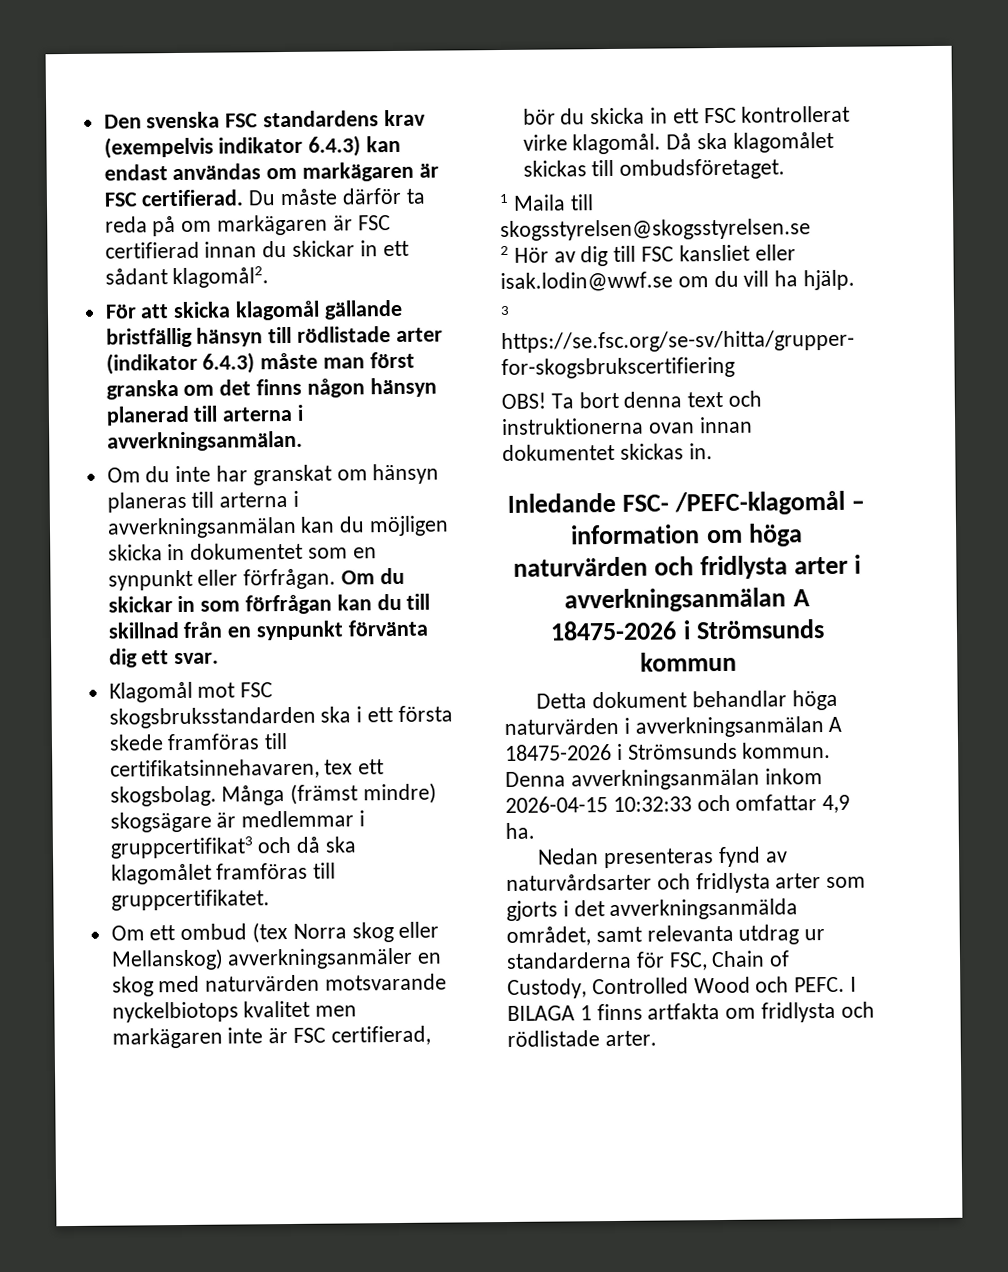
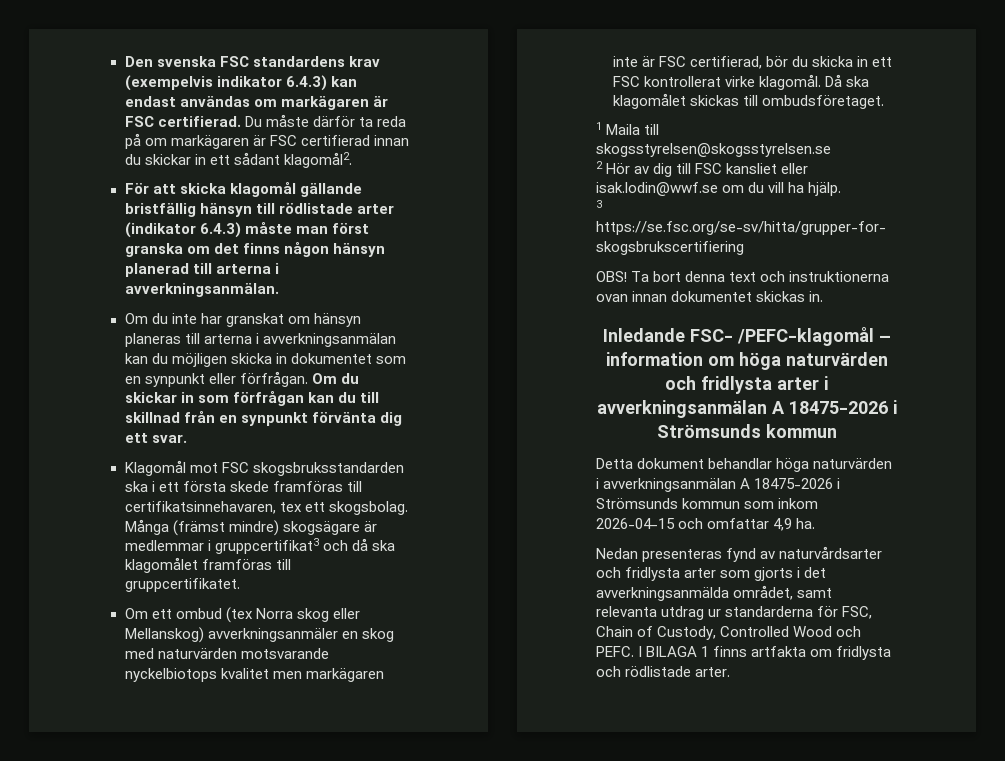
- Detta dokument behandlar höga naturvärden i avverkningsanmälan A 18475-2026 i Strömsunds kommun. Denna avverkningsanmälan inkom 2026-04-15 10:32:33 och omfattar 4,9 ha.
+ Detta dokument behandlar höga naturvärden i avverkningsanmälan A 18475-2026 i Strömsunds kommun som inkom 2026-04-15 och omfattar 4,9 ha.

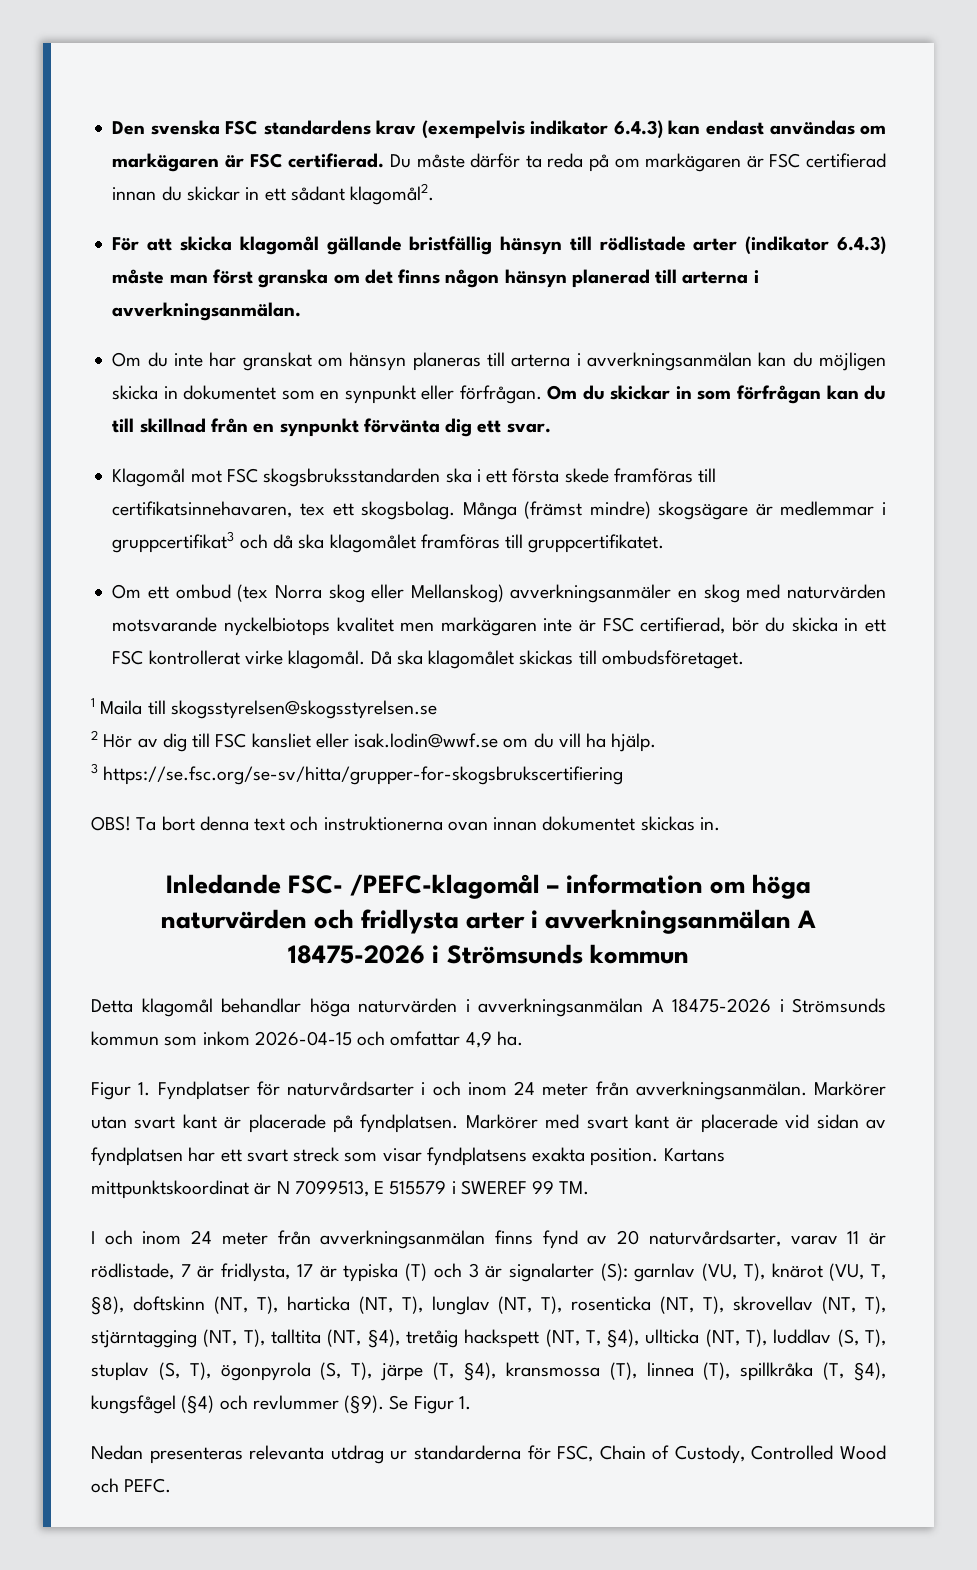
- Detta dokument behandlar höga naturvärden i avverkningsanmälan A 18475-2026 i Strömsunds kommun som inkom 2026-04-15 och omfattar 4,9 ha.
+ Detta klagomål behandlar höga naturvärden i avverkningsanmälan A 18475-2026 i Strömsunds kommun som inkom 2026-04-15 och omfattar 4,9 ha.
- Nedan presenteras fynd av naturvårdsarter och fridlysta arter som gjorts i det avverkningsanmälda området, samt relevanta utdrag ur standarderna för FSC, Chain of Custody, Controlled Wood och PEFC. I BILAGA 1 finns artfakta om fridlysta och rödlistade arter.
+ Figur 1. Fyndplatser för naturvårdsarter i och inom 24 meter från avverkningsanmälan. Markörer utan svart kant är placerade på fyndplatsen. Markörer med svart kant är placerade vid sidan av fyndplatsen har ett svart streck som visar fyndplatsens exakta position. Kartans mittpunktskoordinat är N 7099513, E 515579 i SWEREF 99 TM.
+ I och inom 24 meter från avverkningsanmälan finns fynd av 20 naturvårdsarter, varav 11 är rödlistade, 7 är fridlysta, 17 är typiska (T) och 3 är signalarter (S): garnlav (VU, T), knärot (VU, T, §8), doftskinn (NT, T), harticka (NT, T), lunglav (NT, T), rosenticka (NT, T), skrovellav (NT, T), stjärntagging (NT, T), talltita (NT, §4), tretåig hackspett (NT, T, §4), ullticka (NT, T), luddlav (S, T), stuplav (S, T), ögonpyrola (S, T), järpe (T, §4), kransmossa (T), linnea (T), spillkråka (T, §4), kungsfågel (§4) och revlummer (§9). Se Figur 1.
+ Nedan presenteras relevanta utdrag ur standarderna för FSC, Chain of Custody, Controlled Wood och PEFC.

